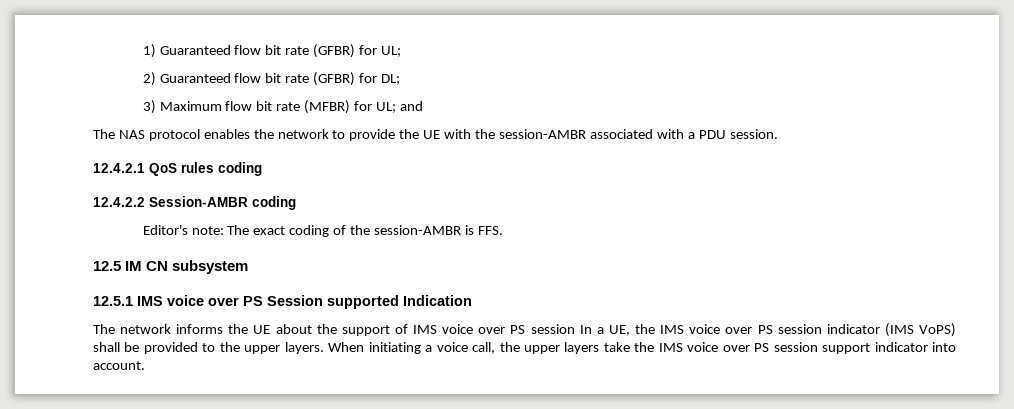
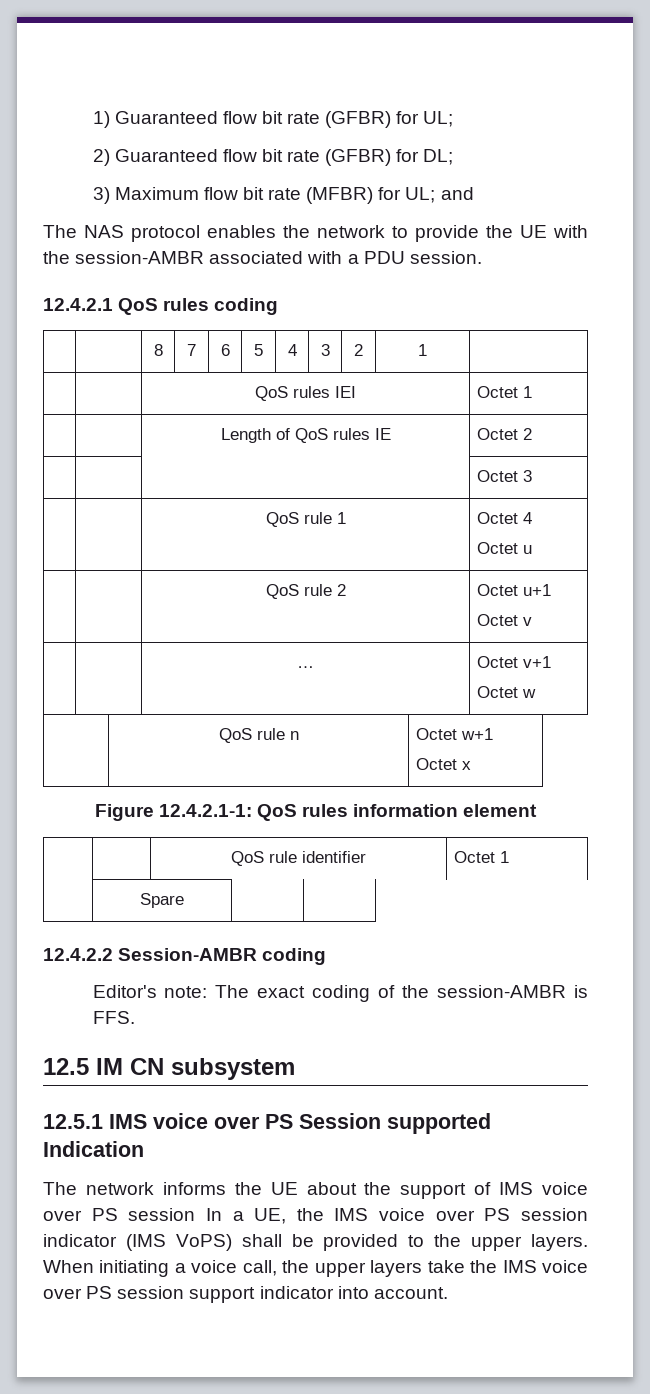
+ | | 8 | 7 | 6 | 5 | 4 | 3 | 2 | 1 |
+ | | QoS rules IEI | Octet 1
+ | | Length of QoS rules IE | Octet 2
+ | | | Octet 3
+ | | QoS rule 1 | Octet 4
+ Octet u
+ | | QoS rule 2 | Octet u+1
+ Octet v
+ | | … | Octet v+1
+ Octet w
+ | QoS rule n | Octet w+1
+ Octet x
+ Figure 12.4.2.1-1: QoS rules information element
+ | | QoS rule identifier | Octet 1
+ | Spare | |

